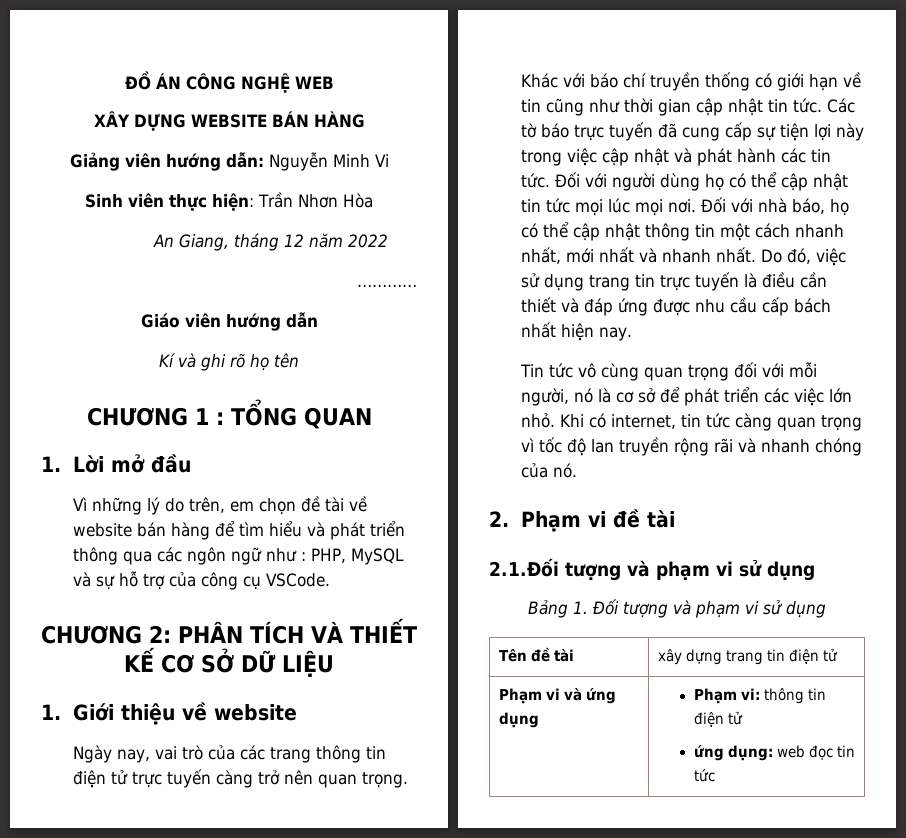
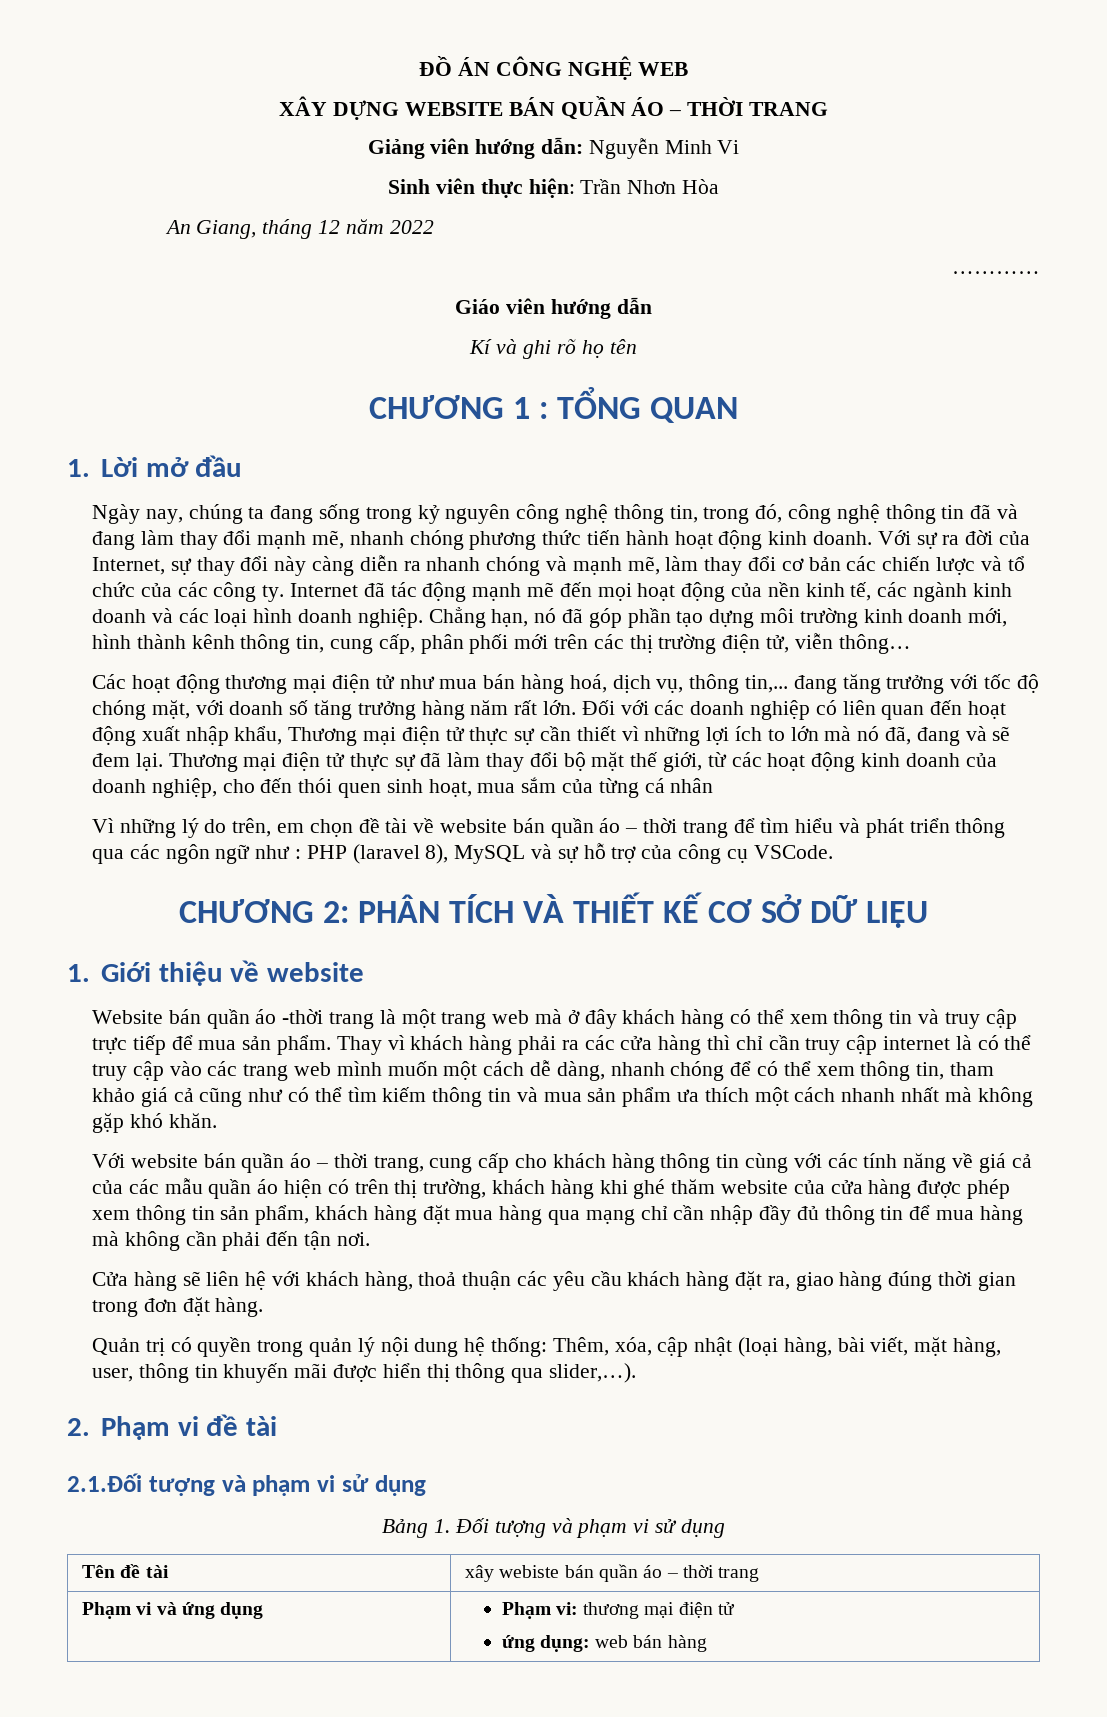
- XÂY DỰNG WEBSITE BÁN HÀNG
+ XÂY DỰNG WEBSITE BÁN QUẦN ÁO – THỜI TRANG
+ Ngày nay, chúng ta đang sống trong kỷ nguyên công nghệ thông tin, trong đó, công nghệ thông tin đã và đang làm thay đổi mạnh mẽ, nhanh chóng phương thức tiến hành hoạt động kinh doanh. Với sự ra đời của Internet, sự thay đổi này càng diễn ra nhanh chóng và mạnh mẽ, làm thay đổi cơ bản các chiến lược và tổ chức của các công ty. Internet đã tác động mạnh mẽ đến mọi hoạt động của nền kinh tế, các ngành kinh doanh và các loại hình doanh nghiệp. Chẳng hạn, nó đã góp phần tạo dựng môi trường kinh doanh mới, hình thành kênh thông tin, cung cấp, phân phối mới trên các thị trường điện tử, viễn thông…
+ Các hoạt động thương mại điện tử như mua bán hàng hoá, dịch vụ, thông tin,... đang tăng trưởng với tốc độ chóng mặt, với doanh số tăng trưởng hàng năm rất lớn. Đối với các doanh nghiệp có liên quan đến hoạt động xuất nhập khẩu, Thương mại điện tử thực sự cần thiết vì những lợi ích to lớn mà nó đã, đang và sẽ đem lại. Thương mại điện tử thực sự đã làm thay đổi bộ mặt thế giới, từ các hoạt động kinh doanh của doanh nghiệp, cho đến thói quen sinh hoạt, mua sắm của từng cá nhân
- Vì những lý do trên, em chọn đề tài về website bán hàng để tìm hiểu và phát triển thông qua các ngôn ngữ như : PHP, MySQL và sự hỗ trợ của công cụ VSCode.
+ Vì những lý do trên, em chọn đề tài về website bán quần áo – thời trang để tìm hiểu và phát triển thông qua các ngôn ngữ như : PHP (laravel 8), MySQL và sự hỗ trợ của công cụ VSCode.
- Ngày nay, vai trò của các trang thông tin điện tử trực tuyến càng trở nên quan trọng. Khác với báo chí truyền thống có giới hạn về tin cũng như thời gian cập nhật tin tức. Các tờ báo trực tuyến đã cung cấp sự tiện lợi này trong việc cập nhật và phát hành các tin tức. Đối với người dùng họ có thể cập nhật tin tức mọi lúc mọi nơi. Đối với nhà báo, họ có thể cập nhật thông tin một cách nhanh nhất, mới nhất và nhanh nhất. Do đó, việc sử dụng trang tin trực tuyến là điều cần thiết và đáp ứng được nhu cầu cấp bách nhất hiện nay.
- Tin tức vô cùng quan trọng đối với mỗi người, nó là cơ sở để phát triển các việc lớn nhỏ. Khi có internet, tin tức càng quan trọng vì tốc độ lan truyền rộng rãi và nhanh chóng của nó.
+ Website bán quần áo -thời trang là một trang web mà ở đây khách hàng có thể xem thông tin và truy cập trực tiếp để mua sản phẩm. Thay vì khách hàng phải ra các cửa hàng thì chỉ cần truy cập internet là có thể truy cập vào các trang web mình muốn một cách dễ dàng, nhanh chóng để có thể xem thông tin, tham khảo giá cả cũng như có thể tìm kiếm thông tin và mua sản phẩm ưa thích một cách nhanh nhất mà không gặp khó khăn.
+ Với website bán quần áo – thời trang, cung cấp cho khách hàng thông tin cùng với các tính năng về giá cả của các mẫu quần áo hiện có trên thị trường, khách hàng khi ghé thăm website của cửa hàng được phép xem thông tin sản phẩm, khách hàng đặt mua hàng qua mạng chỉ cần nhập đầy đủ thông tin để mua hàng mà không cần phải đến tận nơi.
+ Cửa hàng sẽ liên hệ với khách hàng, thoả thuận các yêu cầu khách hàng đặt ra, giao hàng đúng thời gian trong đơn đặt hàng.
+ Quản trị có quyền trong quản lý nội dung hệ thống: Thêm, xóa, cập nhật (loại hàng, bài viết, mặt hàng, user, thông tin khuyến mãi được hiển thị thông qua slider,…).
- Tên đề tài | xây dựng trang tin điện tử
+ Tên đề tài | xây webiste bán quần áo – thời trang
- Phạm vi và ứng dụng | Phạm vi: thông tin điện tử
- ứng dụng: web đọc tin tức
+ Phạm vi và ứng dụng | Phạm vi: thương mại điện tử
+ ứng dụng: web bán hàng

